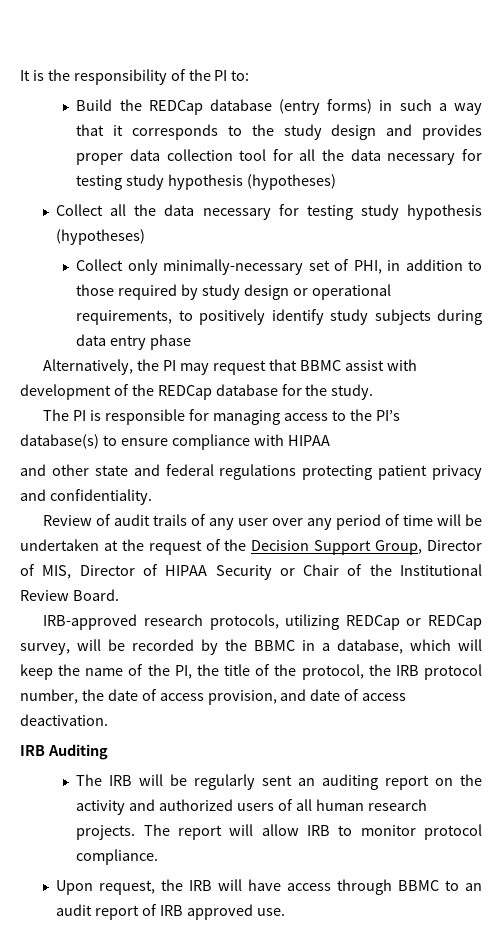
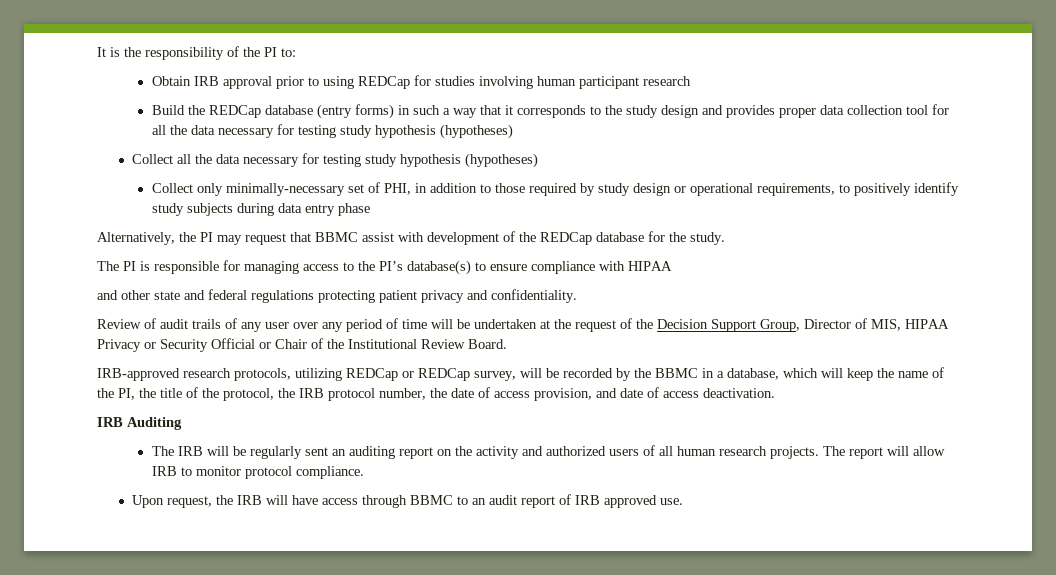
+ Obtain IRB approval prior to using REDCap for studies involving human participant research
- Review of audit trails of any user over any period of time will be undertaken at the request of the Decision Support Group, Director of MIS, Director of HIPAA Security or Chair of the Institutional Review Board.
+ Review of audit trails of any user over any period of time will be undertaken at the request of the Decision Support Group, Director of MIS, HIPAA Privacy or Security Official or Chair of the Institutional Review Board.

